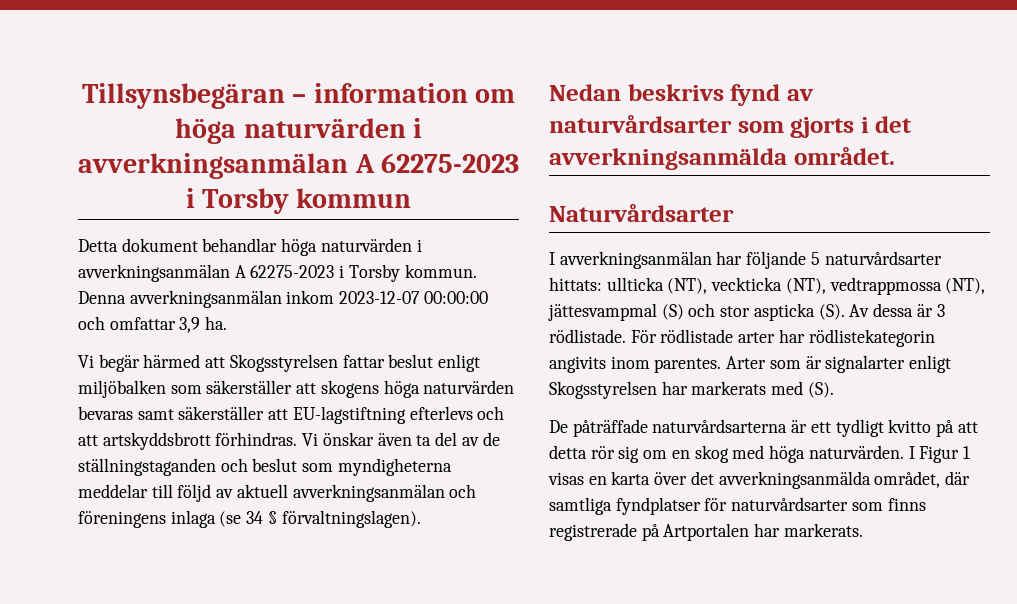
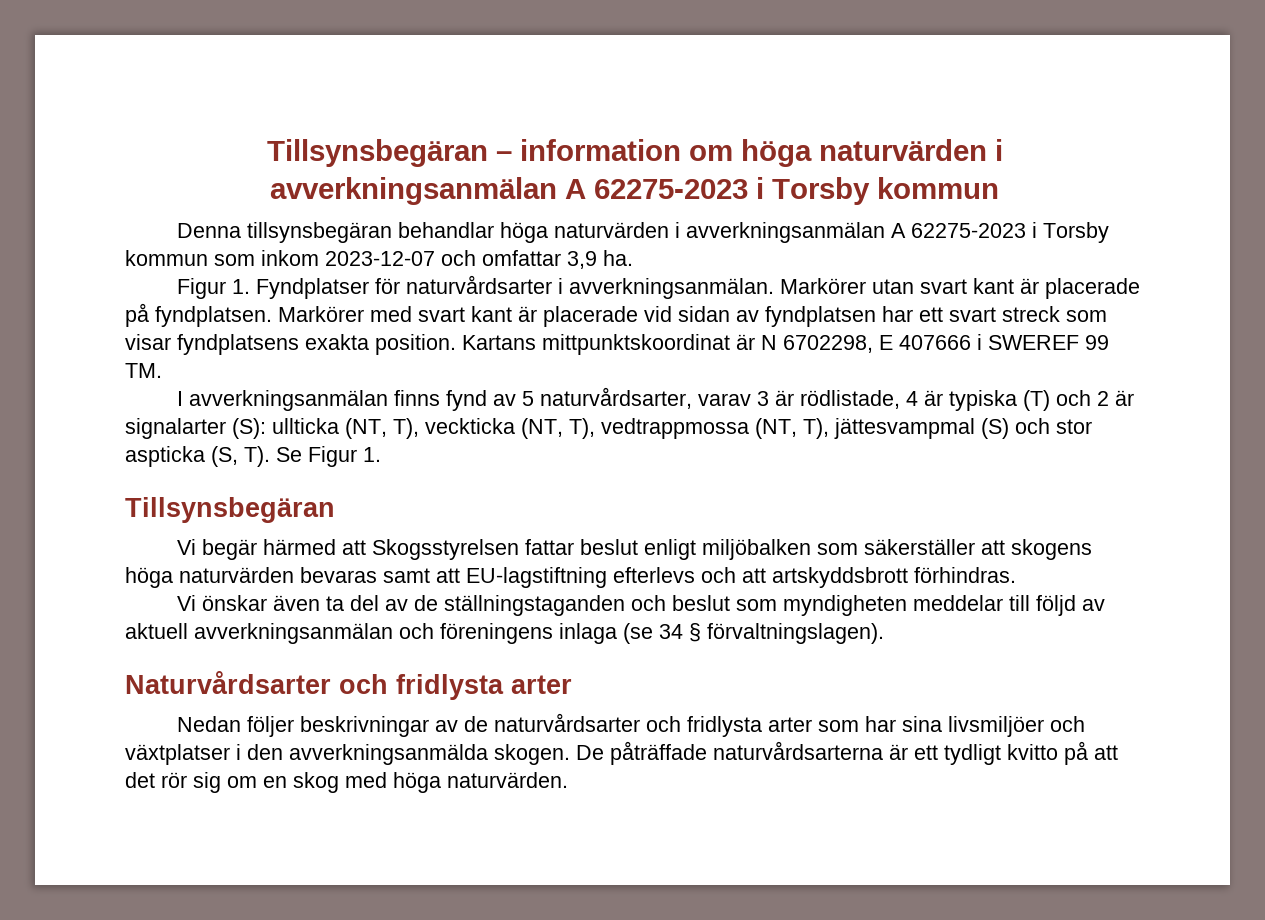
- Detta dokument behandlar höga naturvärden i avverkningsanmälan A 62275-2023 i Torsby kommun. Denna avverkningsanmälan inkom 2023-12-07 00:00:00 och omfattar 3,9 ha.
+ Denna tillsynsbegäran behandlar höga naturvärden i avverkningsanmälan A 62275-2023 i Torsby kommun som inkom 2023-12-07 och omfattar 3,9 ha.
+ Figur 1. Fyndplatser för naturvårdsarter i avverkningsanmälan. Markörer utan svart kant är placerade på fyndplatsen. Markörer med svart kant är placerade vid sidan av fyndplatsen har ett svart streck som visar fyndplatsens exakta position. Kartans mittpunktskoordinat är N 6702298, E 407666 i SWEREF 99 TM.
+ I avverkningsanmälan finns fynd av 5 naturvårdsarter, varav 3 är rödlistade, 4 är typiska (T) och 2 är signalarter (S): ullticka (NT, T), veckticka (NT, T), vedtrappmossa (NT, T), jättesvampmal (S) och stor aspticka (S, T). Se Figur 1.
+ Tillsynsbegäran
- Vi begär härmed att Skogsstyrelsen fattar beslut enligt miljöbalken som säkerställer att skogens höga naturvärden bevaras samt säkerställer att EU-lagstiftning efterlevs och att artskyddsbrott förhindras. Vi önskar även ta del av de ställningstaganden och beslut som myndigheterna meddelar till följd av aktuell avverkningsanmälan och föreningens inlaga (se 34 § förvaltningslagen).
+ Vi begär härmed att Skogsstyrelsen fattar beslut enligt miljöbalken som säkerställer att skogens höga naturvärden bevaras samt att EU-lagstiftning efterlevs och att artskyddsbrott förhindras.
+ Vi önskar även ta del av de ställningstaganden och beslut som myndigheten meddelar till följd av aktuell avverkningsanmälan och föreningens inlaga (se 34 § förvaltningslagen).
- Nedan beskrivs fynd av naturvårdsarter som gjorts i det avverkningsanmälda området.
- Naturvårdsarter
- I avverkningsanmälan har följande 5 naturvårdsarter hittats: ullticka (NT), veckticka (NT), vedtrappmossa (NT), jättesvampmal (S) och stor aspticka (S). Av dessa är 3 rödlistade. För rödlistade arter har rödlistekategorin angivits inom parentes. Arter som är signalarter enligt Skogsstyrelsen har markerats med (S).
- De påträffade naturvårdsarterna är ett tydligt kvitto på att detta rör sig om en skog med höga naturvärden. I Figur 1 visas en karta över det avverkningsanmälda området, där samtliga fyndplatser för naturvårdsarter som finns registrerade på Artportalen har markerats.
+ Naturvårdsarter och fridlysta arter
+ Nedan följer beskrivningar av de naturvårdsarter och fridlysta arter som har sina livsmiljöer och växtplatser i den avverkningsanmälda skogen. De påträffade naturvårdsarterna är ett tydligt kvitto på att det rör sig om en skog med höga naturvärden.

